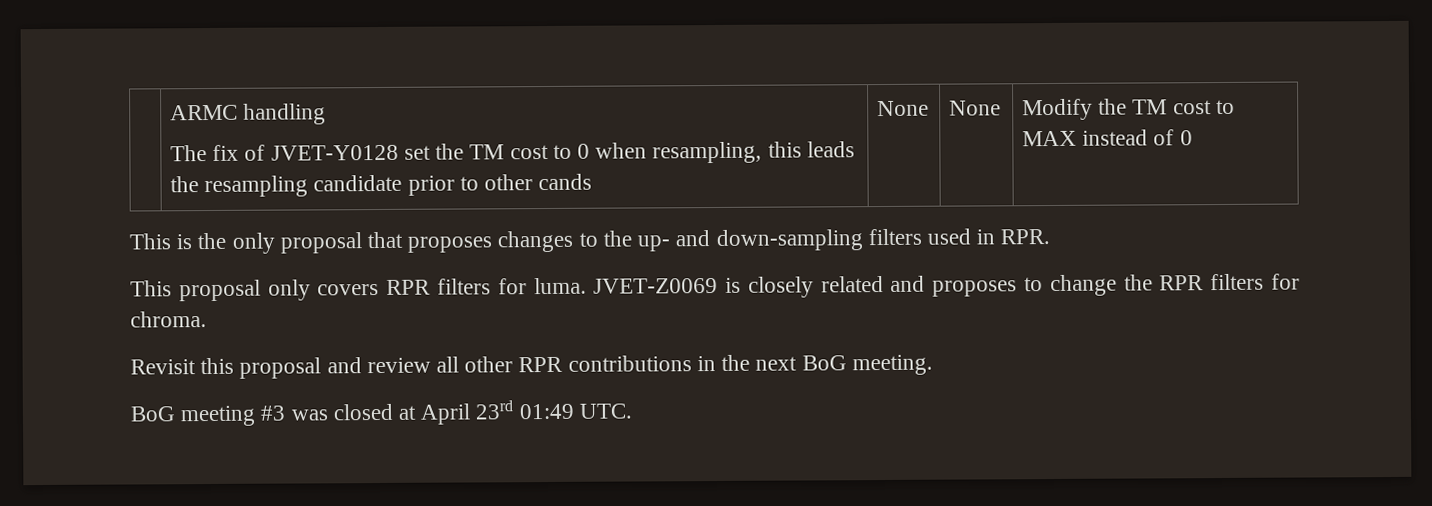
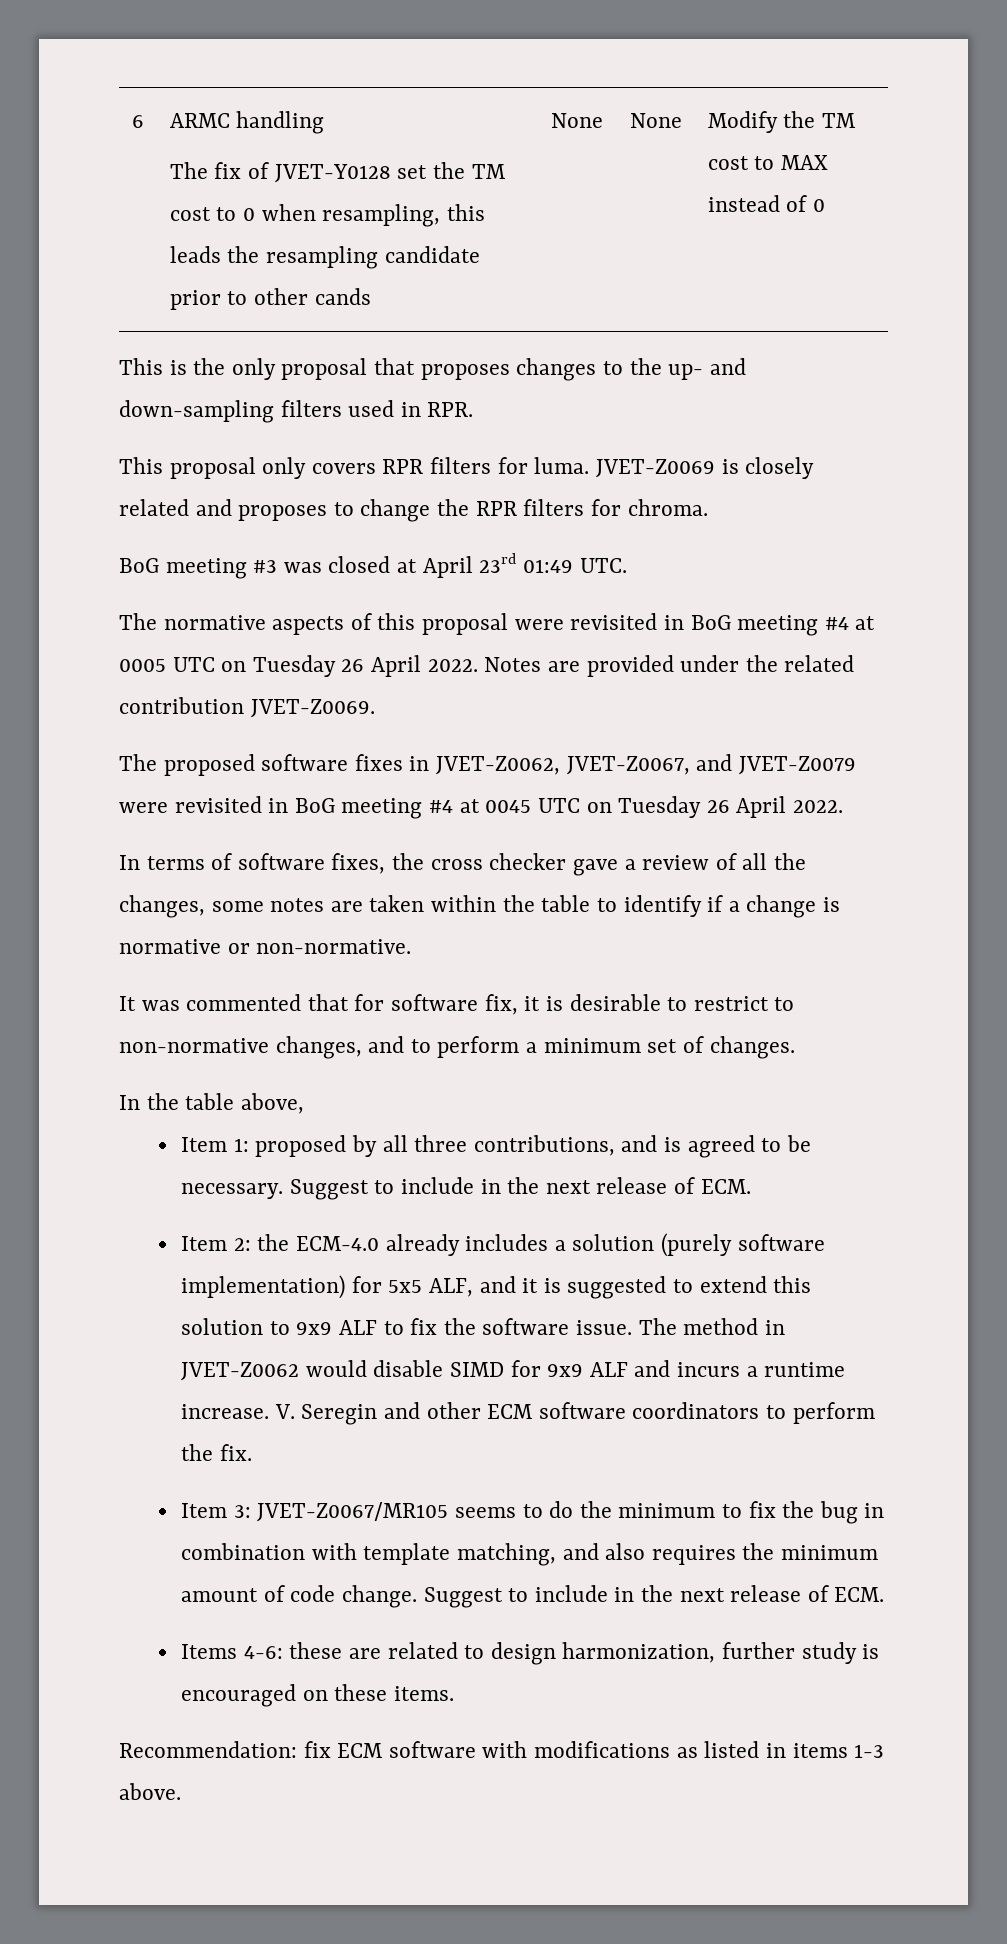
- | ARMC handling
+ 6 | ARMC handling
- Revisit this proposal and review all other RPR contributions in the next BoG meeting.
+ The normative aspects of this proposal were revisited in BoG meeting #4 at 0005 UTC on Tuesday 26 April 2022. Notes are provided under the related contribution JVET-Z0069.
+ The proposed software fixes in JVET-Z0062, JVET-Z0067, and JVET-Z0079 were revisited in BoG meeting #4 at 0045 UTC on Tuesday 26 April 2022.
+ In terms of software fixes, the cross checker gave a review of all the changes, some notes are taken within the table to identify if a change is normative or non-normative.
+ It was commented that for software fix, it is desirable to restrict to non-normative changes, and to perform a minimum set of changes.
+ In the table above,
+ Item 1: proposed by all three contributions, and is agreed to be necessary. Suggest to include in the next release of ECM.
+ Item 2: the ECM-4.0 already includes a solution (purely software implementation) for 5x5 ALF, and it is suggested to extend this solution to 9x9 ALF to fix the software issue. The method in JVET-Z0062 would disable SIMD for 9x9 ALF and incurs a runtime increase. V. Seregin and other ECM software coordinators to perform the fix.
+ Item 3: JVET-Z0067/MR105 seems to do the minimum to fix the bug in combination with template matching, and also requires the minimum amount of code change. Suggest to include in the next release of ECM.
+ Items 4-6: these are related to design harmonization, further study is encouraged on these items.
+ Recommendation: fix ECM software with modifications as listed in items 1-3 above.

